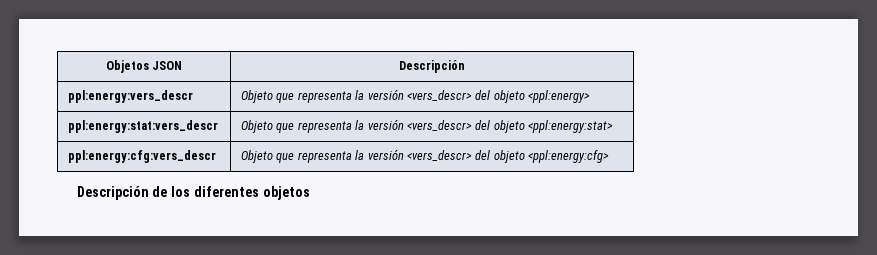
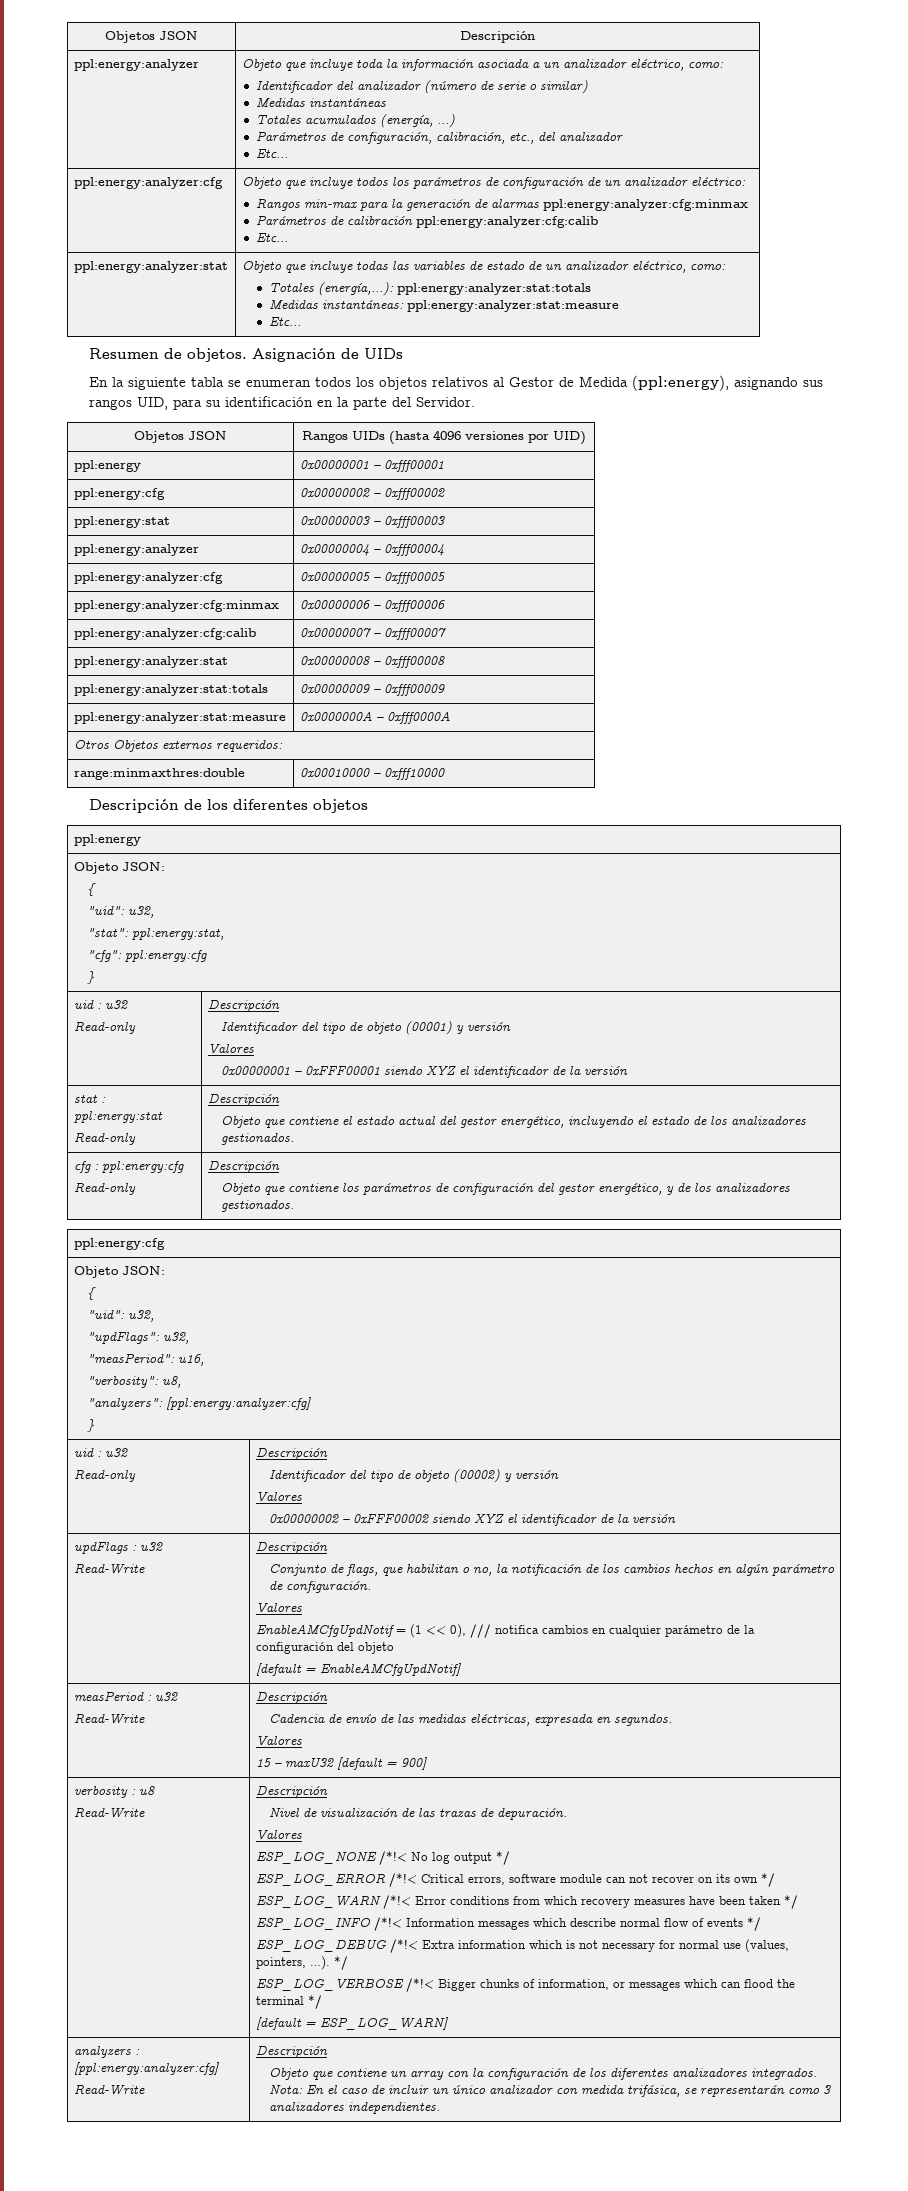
- ppl:energy:vers_descr | Objeto que representa la versión <vers_descr> del objeto <ppl:energy>
- ppl:energy:stat:vers_descr | Objeto que representa la versión <vers_descr> del objeto <ppl:energy:stat>
- ppl:energy:cfg:vers_descr | Objeto que representa la versión <vers_descr> del objeto <ppl:energy:cfg>
+ ppl:energy:analyzer | Objeto que incluye toda la información asociada a un analizador eléctrico, como:
+ Identificador del analizador (número de serie o similar)
+ Medidas instantáneas
+ Totales acumulados (energía, ...)
+ Parámetros de configuración, calibración, etc., del analizador
+ Etc...
+ ppl:energy:analyzer:cfg | Objeto que incluye todos los parámetros de configuración de un analizador eléctrico:
+ Rangos min-max para la generación de alarmas ppl:energy:analyzer:cfg:minmax
+ Parámetros de calibración ppl:energy:analyzer:cfg:calib
+ Etc...
+ ppl:energy:analyzer:stat | Objeto que incluye todas las variables de estado de un analizador eléctrico, como:
+ Totales (energía,...): ppl:energy:analyzer:stat:totals
+ Medidas instantáneas: ppl:energy:analyzer:stat:measure
+ Etc...
+ Resumen de objetos. Asignación de UIDs
+ En la siguiente tabla se enumeran todos los objetos relativos al Gestor de Medida (ppl:energy), asignando sus rangos UID, para su identificación en la parte del Servidor.
+ Objetos JSON | Rangos UIDs (hasta 4096 versiones por UID)
+ ppl:energy | 0x00000001 – 0xfff00001
+ ppl:energy:cfg | 0x00000002 – 0xfff00002
+ ppl:energy:stat | 0x00000003 – 0xfff00003
+ ppl:energy:analyzer | 0x00000004 – 0xfff00004
+ ppl:energy:analyzer:cfg | 0x00000005 – 0xfff00005
+ ppl:energy:analyzer:cfg:minmax | 0x00000006 – 0xfff00006
+ ppl:energy:analyzer:cfg:calib | 0x00000007 – 0xfff00007
+ ppl:energy:analyzer:stat | 0x00000008 – 0xfff00008
+ ppl:energy:analyzer:stat:totals | 0x00000009 – 0xfff00009
+ ppl:energy:analyzer:stat:measure | 0x0000000A – 0xfff0000A
+ Otros Objetos externos requeridos:
+ range:minmaxthres:double | 0x00010000 – 0xfff10000
  Descripción de los diferentes objetos
+ ppl:energy
+ Objeto JSON:
+ {
+ "uid": u32,
+ "stat": ppl:energy:stat,
+ "cfg": ppl:energy:cfg
+ }
+ uid : u32
+ Read-only | Descripción
+ Identificador del tipo de objeto (00001) y versión
+ Valores
+ 0x00000001 – 0xFFF00001 siendo XYZ el identificador de la versión
+ stat : ppl:energy:stat
+ Read-only | Descripción
+ Objeto que contiene el estado actual del gestor energético, incluyendo el estado de los analizadores gestionados.
+ cfg : ppl:energy:cfg
+ Read-only | Descripción
+ Objeto que contiene los parámetros de configuración del gestor energético, y de los analizadores gestionados.
+ ppl:energy:cfg
+ Objeto JSON:
+ {
+ "uid": u32,
+ "updFlags": u32,
+ "measPeriod": u16,
+ "verbosity": u8,
+ "analyzers": [ppl:energy:analyzer:cfg]
+ }
+ uid : u32
+ Read-only | Descripción
+ Identificador del tipo de objeto (00002) y versión
+ Valores
+ 0x00000002 – 0xFFF00002 siendo XYZ el identificador de la versión
+ updFlags : u32
+ Read-Write | Descripción
+ Conjunto de flags, que habilitan o no, la notificación de los cambios hechos en algún parámetro de configuración.
+ Valores
+ EnableAMCfgUpdNotif = (1 << 0), /// notifica cambios en cualquier parámetro de la configuración del objeto
+ [default = EnableAMCfgUpdNotif]
+ measPeriod : u32
+ Read-Write | Descripción
+ Cadencia de envío de las medidas eléctricas, expresada en segundos.
+ Valores
+ 15 – maxU32 [default = 900]
+ verbosity : u8
+ Read-Write | Descripción
+ Nivel de visualización de las trazas de depuración.
+ Valores
+ ESP_LOG_NONE /*!< No log output */
+ ESP_LOG_ERROR /*!< Critical errors, software module can not recover on its own */
+ ESP_LOG_WARN /*!< Error conditions from which recovery measures have been taken */
+ ESP_LOG_INFO /*!< Information messages which describe normal flow of events */
+ ESP_LOG_DEBUG /*!< Extra information which is not necessary for normal use (values, pointers, …). */
+ ESP_LOG_VERBOSE /*!< Bigger chunks of information, or messages which can flood the terminal */
+ [default = ESP_LOG_WARN]
+ analyzers : [ppl:energy:analyzer:cfg]
+ Read-Write | Descripción
+ Objeto que contiene un array con la configuración de los diferentes analizadores integrados. Nota: En el caso de incluir un único analizador con medida trifásica, se representarán como 3 analizadores independientes.

